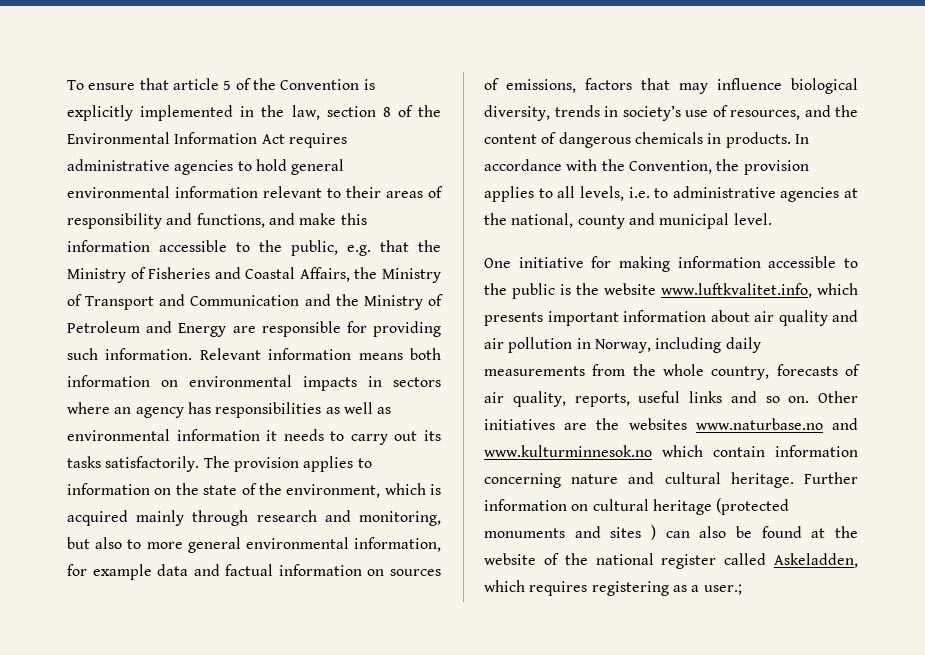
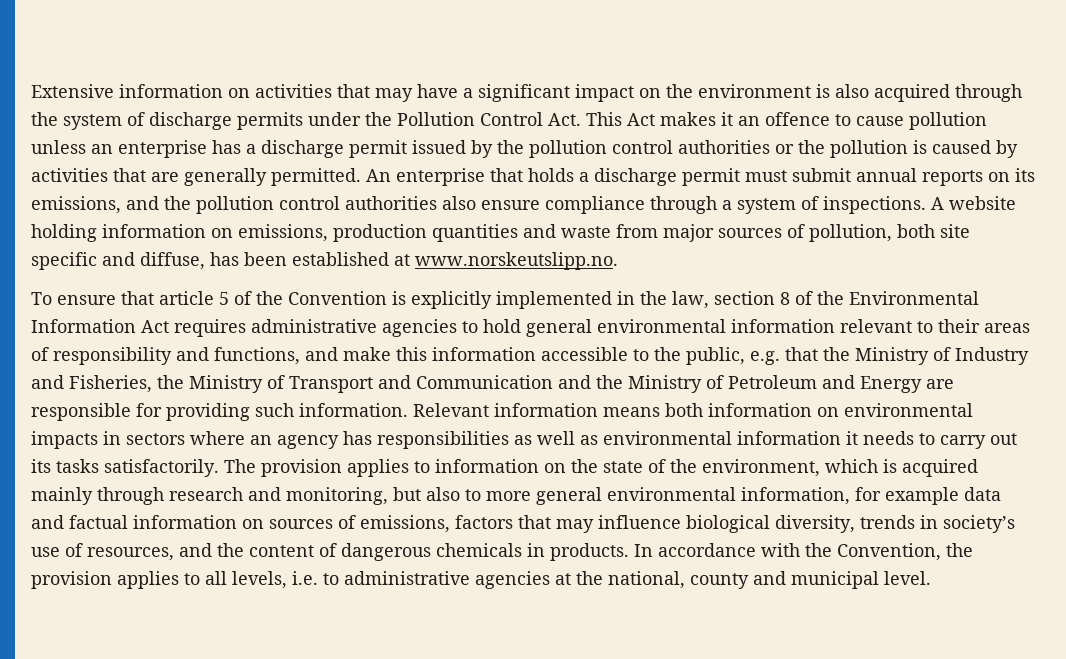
+ Extensive information on activities that may have a significant impact on the environment is also acquired through the system of discharge permits under the Pollution Control Act. This Act makes it an offence to cause pollution unless an enterprise has a discharge permit issued by the pollution control authorities or the pollution is caused by activities that are generally permitted. An enterprise that holds a discharge permit must submit annual reports on its emissions, and the pollution control authorities also ensure compliance through a system of inspections. A website holding information on emissions, production quantities and waste from major sources of pollution, both site specific and diffuse, has been established at www.norskeutslipp.no.
- To ensure that article 5 of the Convention is explicitly implemented in the law, section 8 of the Environmental Information Act requires administrative agencies to hold general environmental information relevant to their areas of responsibility and functions, and make this information accessible to the public, e.g. that the Ministry of Fisheries and Coastal Affairs, the Ministry of Transport and Communication and the Ministry of Petroleum and Energy are responsible for providing such information.
+ To ensure that article 5 of the Convention is explicitly implemented in the law, section 8 of the Environmental Information Act requires administrative agencies to hold general environmental information relevant to their areas of responsibility and functions, and make this information accessible to the public, e.g. that the Ministry of Industry and Fisheries, the Ministry of Transport and Communication and the Ministry of Petroleum and Energy are responsible for providing such information.
- One initiative for making information accessible to the public is the website www.luftkvalitet.info, which presents important information about air quality and air pollution in Norway, including daily measurements from the whole country, forecasts of air quality, reports, useful links and so on. Other initiatives are the websites www.naturbase.no and www.kulturminnesok.no which contain information concerning nature and cultural heritage. Further information on cultural heritage (protected monuments and sites ) can also be found at the website of the national register called Askeladden, which requires registering as a user.;

